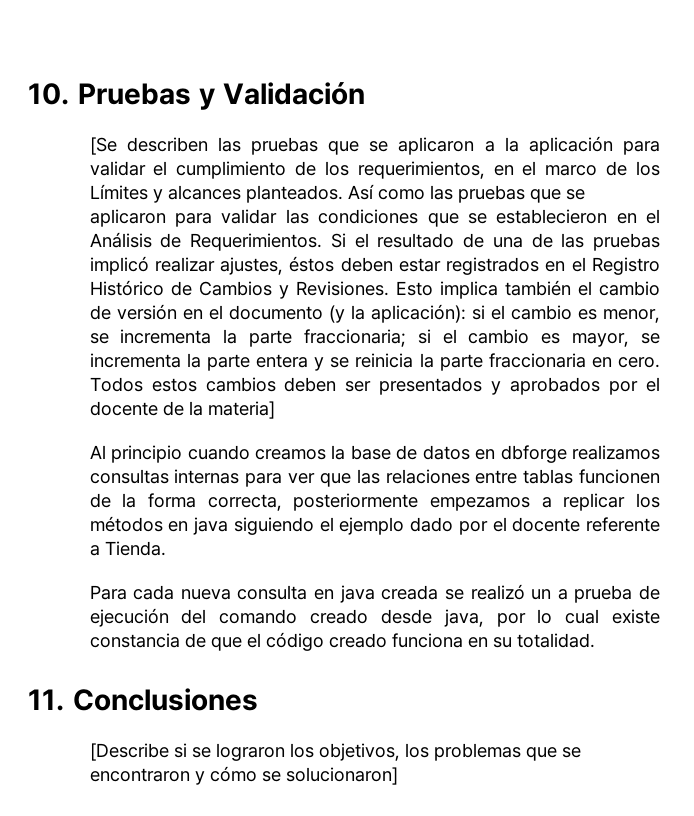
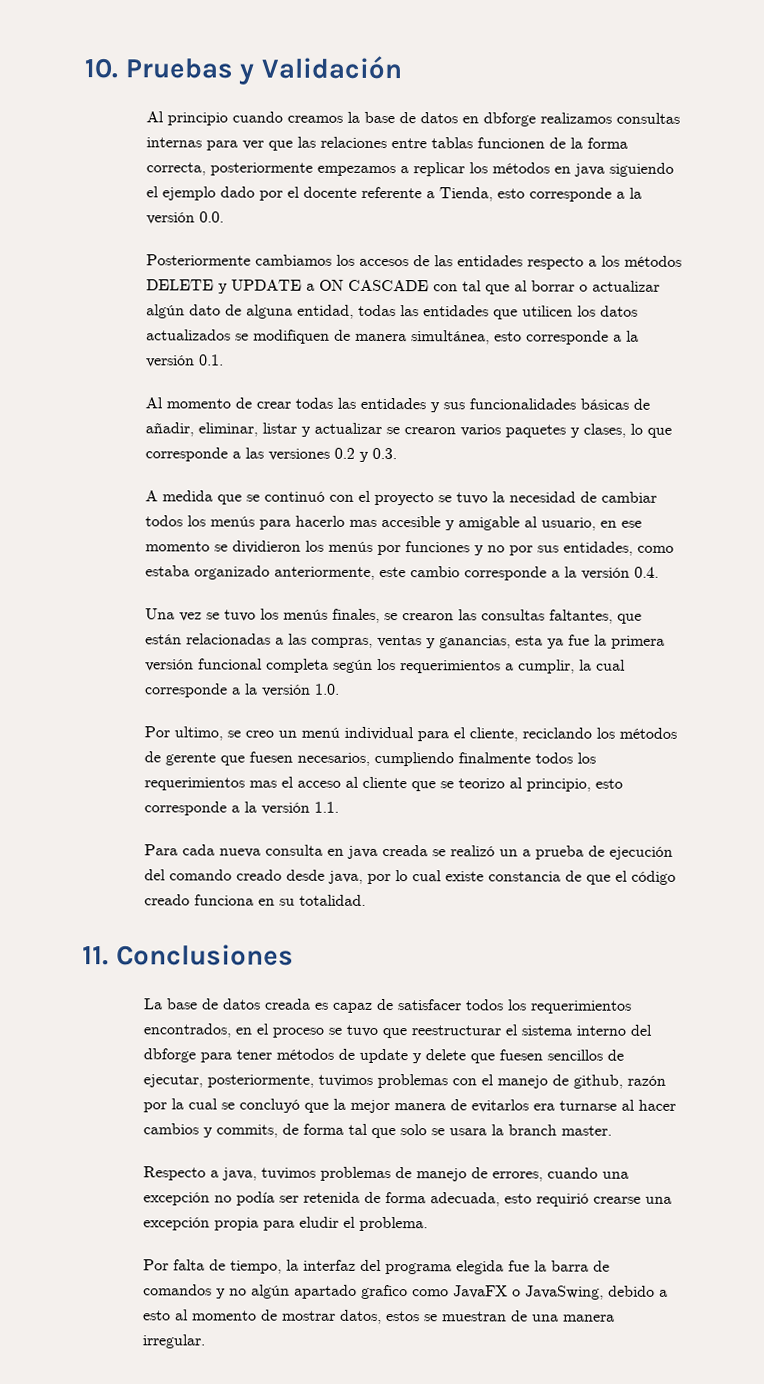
- [Se describen las pruebas que se aplicaron a la aplicación para validar el cumplimiento de los requerimientos, en el marco de los Límites y alcances planteados. Así como las pruebas que se aplicaron para validar las condiciones que se establecieron en el Análisis de Requerimientos. Si el resultado de una de las pruebas implicó realizar ajustes, éstos deben estar registrados en el Registro Histórico de Cambios y Revisiones. Esto implica también el cambio de versión en el documento (y la aplicación): si el cambio es menor, se incrementa la parte fraccionaria; si el cambio es mayor, se incrementa la parte entera y se reinicia la parte fraccionaria en cero. Todos estos cambios deben ser presentados y aprobados por el docente de la materia]
- Al principio cuando creamos la base de datos en dbforge realizamos consultas internas para ver que las relaciones entre tablas funcionen de la forma correcta, posteriormente empezamos a replicar los métodos en java siguiendo el ejemplo dado por el docente referente a Tienda.
+ Al principio cuando creamos la base de datos en dbforge realizamos consultas internas para ver que las relaciones entre tablas funcionen de la forma correcta, posteriormente empezamos a replicar los métodos en java siguiendo el ejemplo dado por el docente referente a Tienda, esto corresponde a la versión 0.0.
+ Posteriormente cambiamos los accesos de las entidades respecto a los métodos DELETE y UPDATE a ON CASCADE con tal que al borrar o actualizar algún dato de alguna entidad, todas las entidades que utilicen los datos actualizados se modifiquen de manera simultánea, esto corresponde a la versión 0.1.
+ Al momento de crear todas las entidades y sus funcionalidades básicas de añadir, eliminar, listar y actualizar se crearon varios paquetes y clases, lo que corresponde a las versiones 0.2 y 0.3.
+ A medida que se continuó con el proyecto se tuvo la necesidad de cambiar todos los menús para hacerlo mas accesible y amigable al usuario, en ese momento se dividieron los menús por funciones y no por sus entidades, como estaba organizado anteriormente, este cambio corresponde a la versión 0.4.
+ Una vez se tuvo los menús finales, se crearon las consultas faltantes, que están relacionadas a las compras, ventas y ganancias, esta ya fue la primera versión funcional completa según los requerimientos a cumplir, la cual corresponde a la versión 1.0.
+ Por ultimo, se creo un menú individual para el cliente, reciclando los métodos de gerente que fuesen necesarios, cumpliendo finalmente todos los requerimientos mas el acceso al cliente que se teorizo al principio, esto corresponde a la versión 1.1.
- [Describe si se lograron los objetivos, los problemas que se encontraron y cómo se solucionaron]
+ La base de datos creada es capaz de satisfacer todos los requerimientos encontrados, en el proceso se tuvo que reestructurar el sistema interno del dbforge para tener métodos de update y delete que fuesen sencillos de ejecutar, posteriormente, tuvimos problemas con el manejo de github, razón por la cual se concluyó que la mejor manera de evitarlos era turnarse al hacer cambios y commits, de forma tal que solo se usara la branch master.
+ Respecto a java, tuvimos problemas de manejo de errores, cuando una excepción no podía ser retenida de forma adecuada, esto requirió crearse una excepción propia para eludir el problema.
+ Por falta de tiempo, la interfaz del programa elegida fue la barra de comandos y no algún apartado grafico como JavaFX o JavaSwing, debido a esto al momento de mostrar datos, estos se muestran de una manera irregular.

